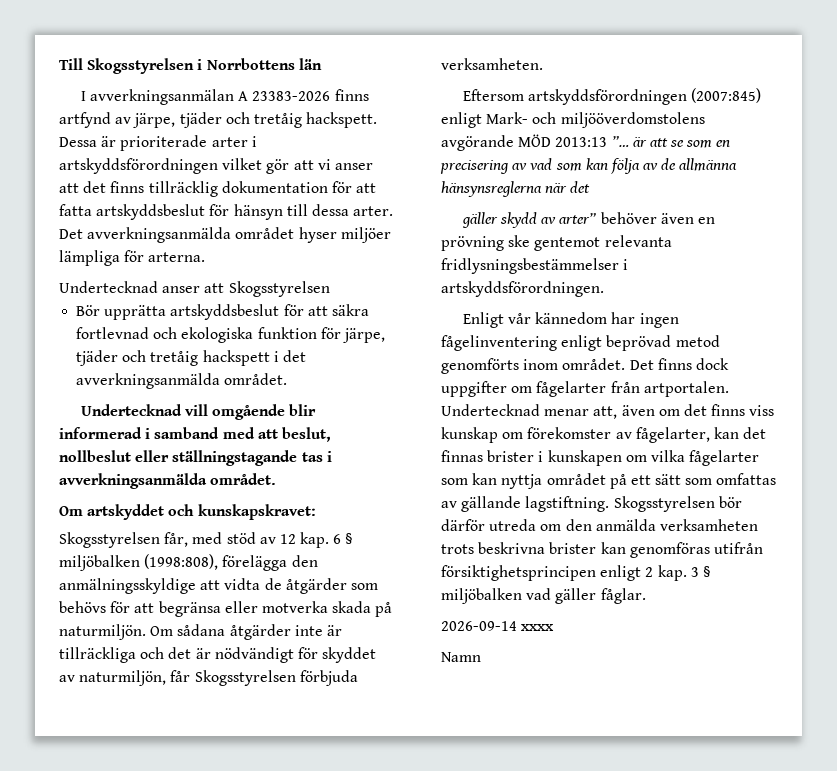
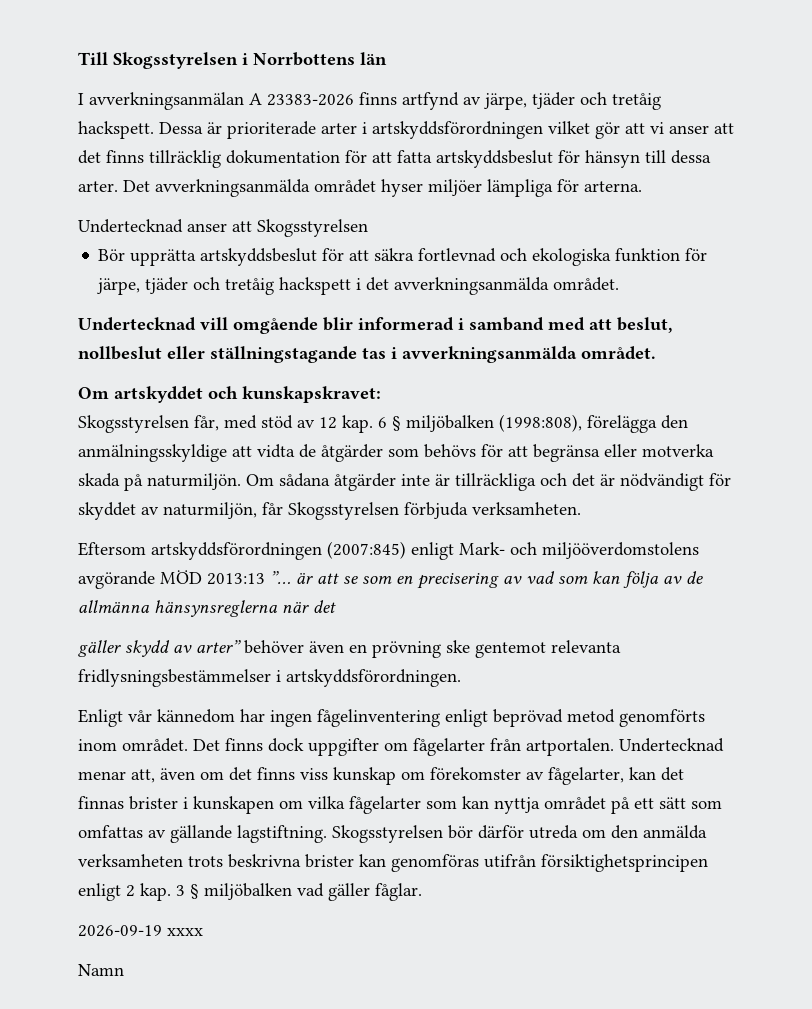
- 2026-09-14 xxxx
+ 2026-09-19 xxxx

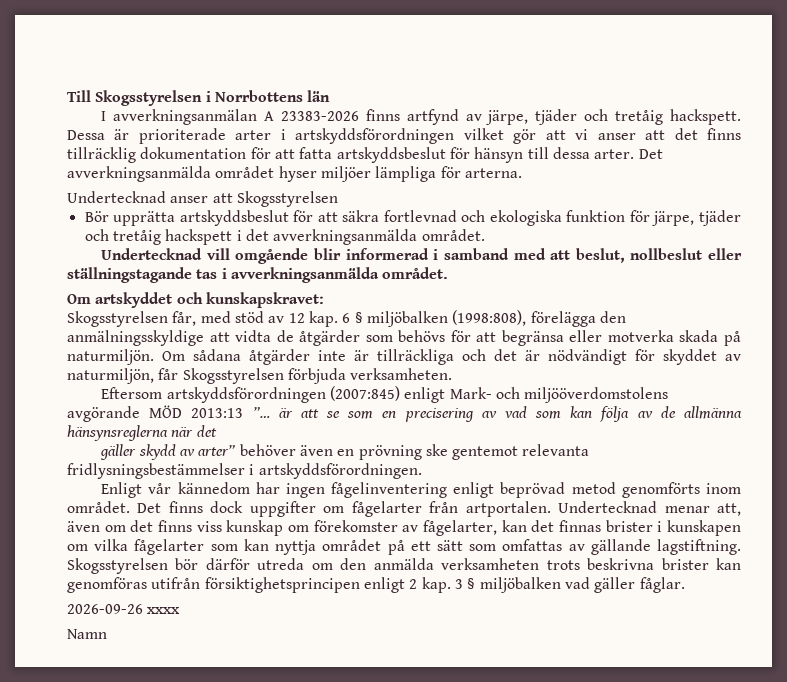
- 2026-09-19 xxxx
+ 2026-09-26 xxxx

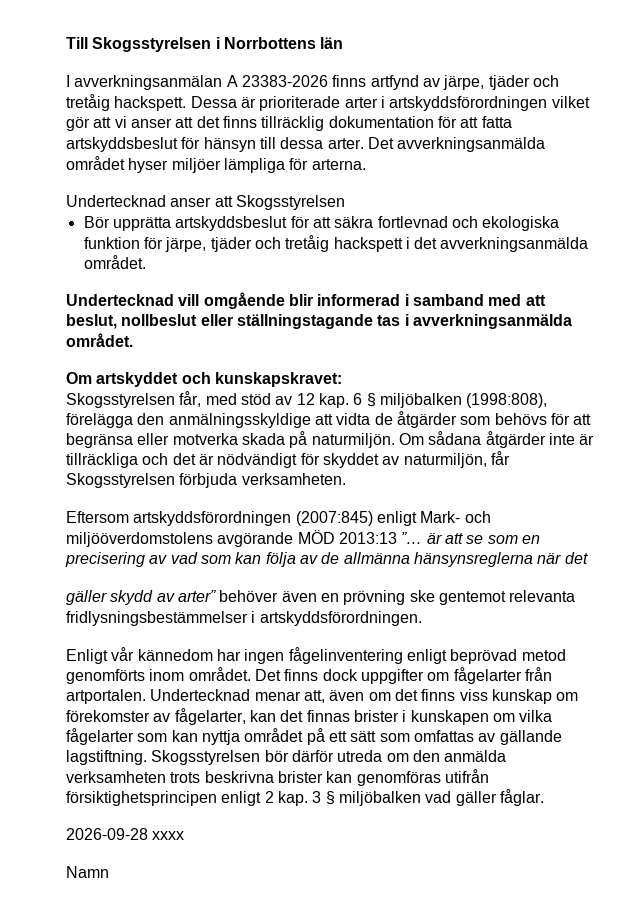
- 2026-09-26 xxxx
+ 2026-09-28 xxxx

